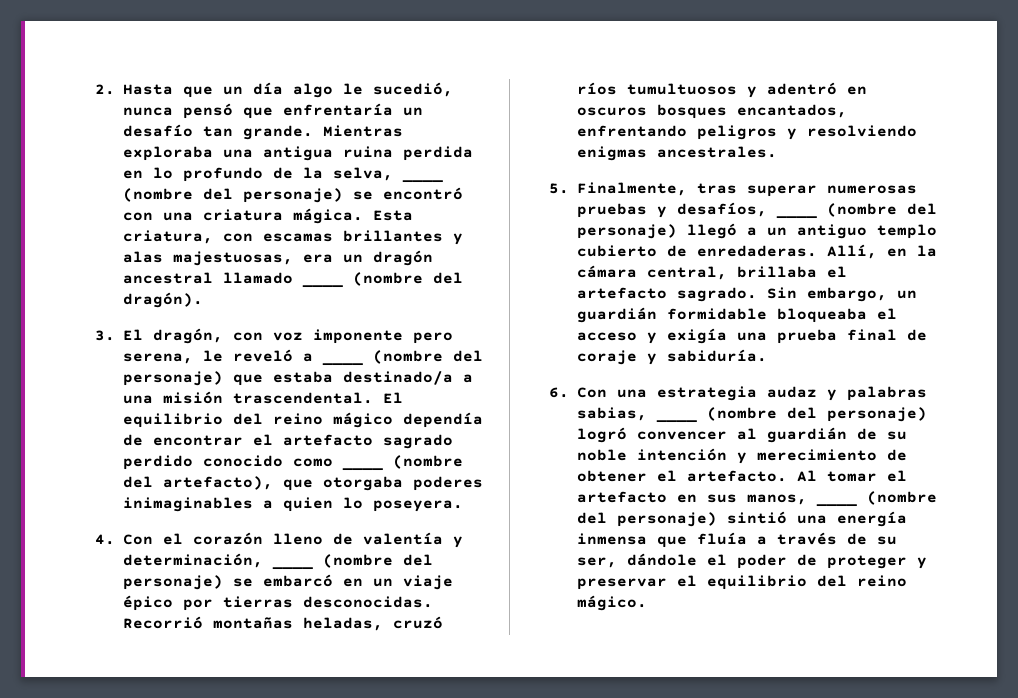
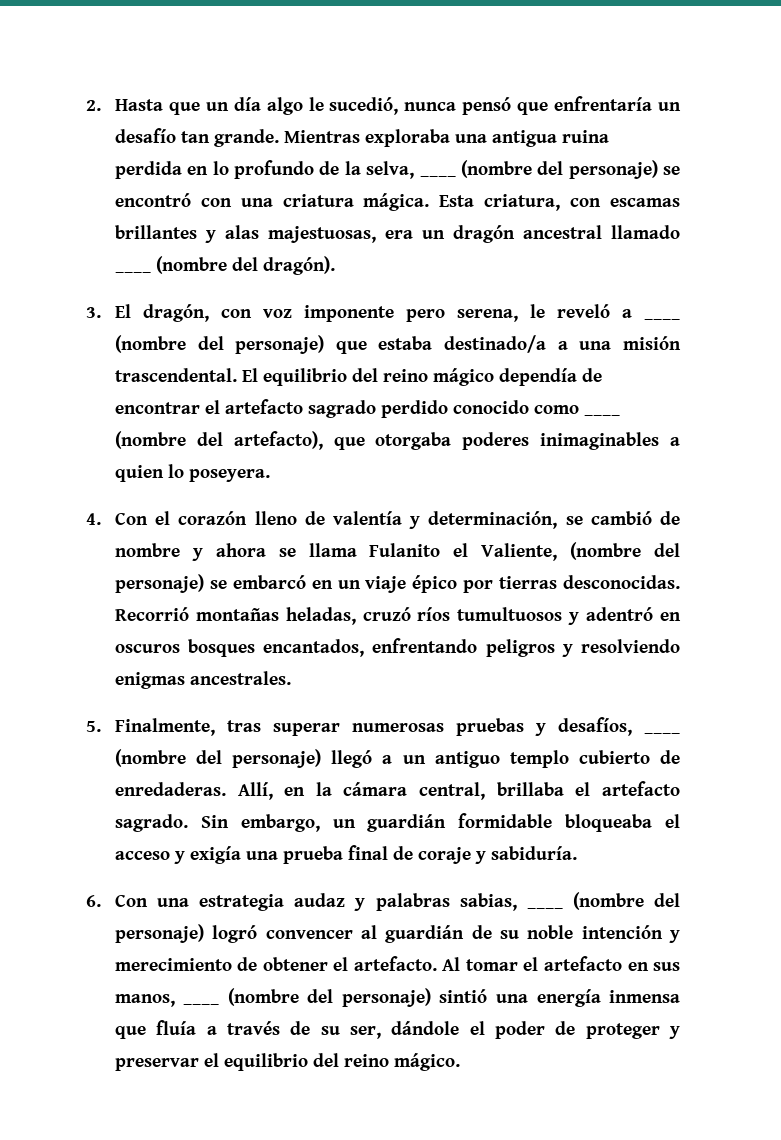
- 4. Con el corazón lleno de valentía y determinación, ____ (nombre del personaje) se embarcó en un viaje épico por tierras desconocidas.
+ 4. Con el corazón lleno de valentía y determinación, se cambió de nombre y ahora se llama Fulanito el Valiente, (nombre del personaje) se embarcó en un viaje épico por tierras desconocidas.

